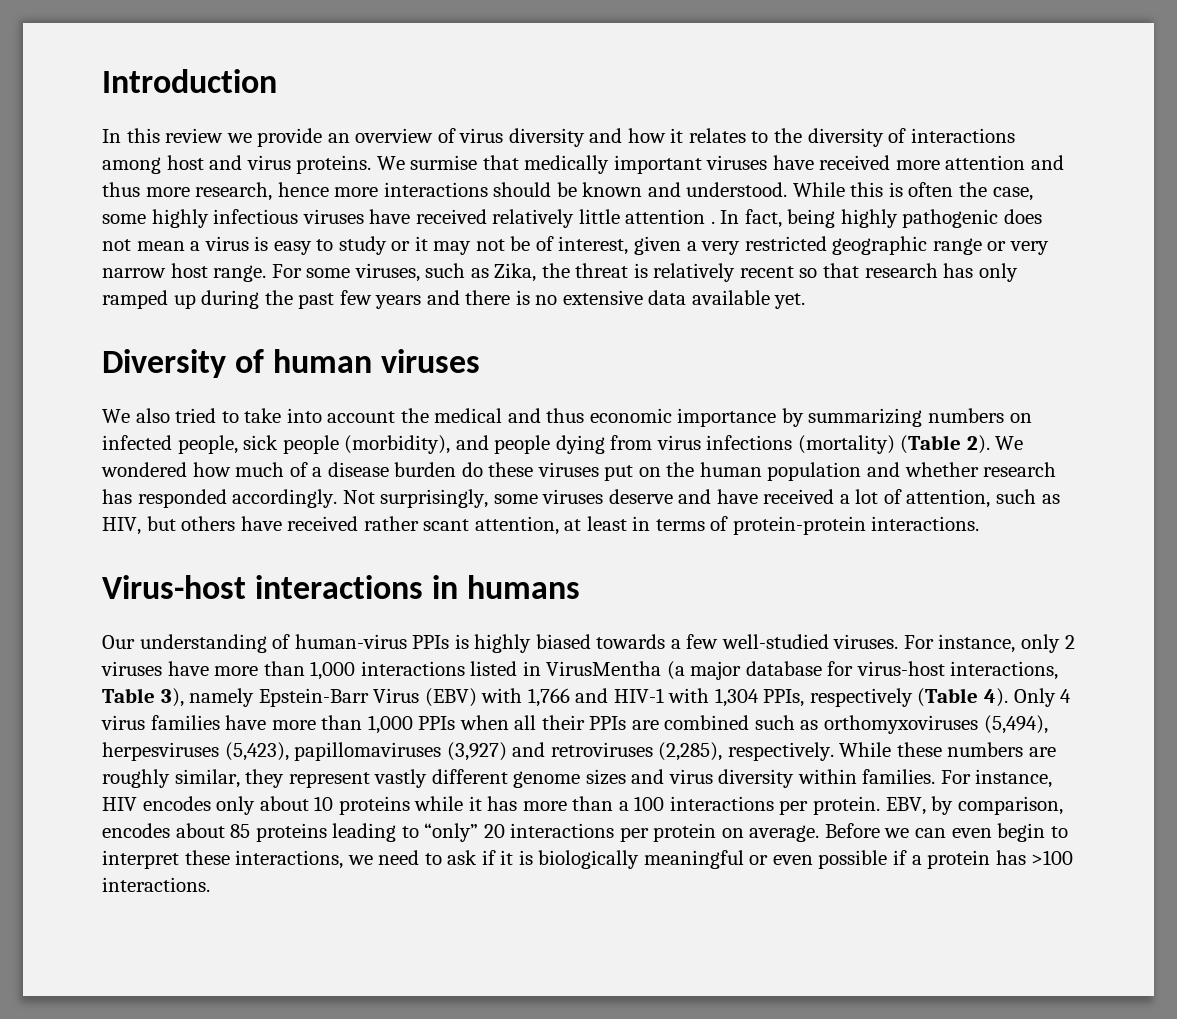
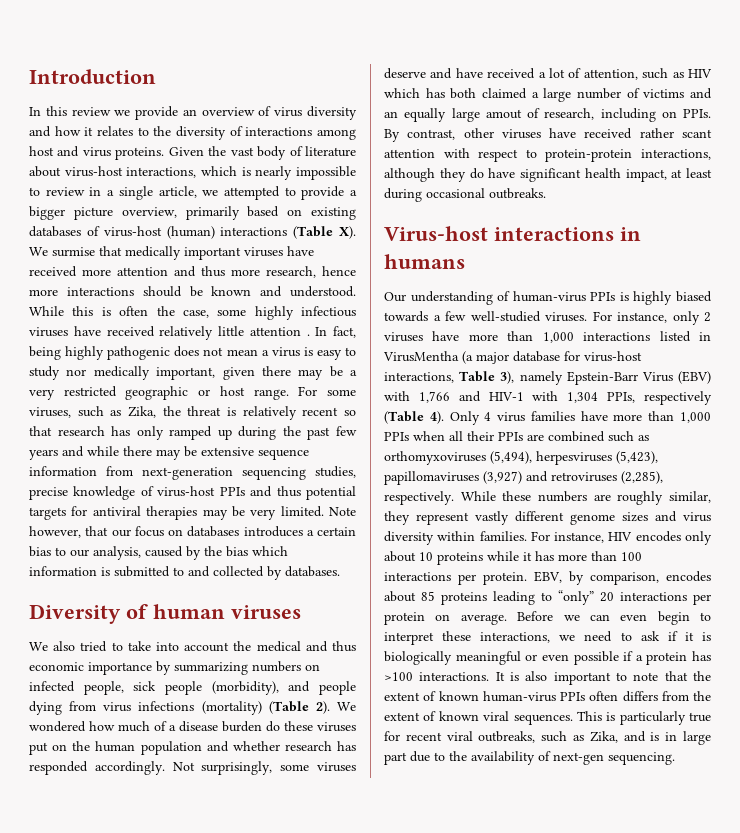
- We surmise that medically important viruses have received more attention and thus more research, hence more interactions should be known and understood.
+ Given the vast body of literature about virus-host interactions, which is nearly impossible to review in a single article, we attempted to provide a bigger picture overview, primarily based on existing databases of virus-host (human) interactions (Table X). We surmise that medically important viruses have received more attention and thus more research, hence more interactions should be known and understood.
- In fact, being highly pathogenic does not mean a virus is easy to study or it may not be of interest, given a very restricted geographic range or very narrow host range.
+ In fact, being highly pathogenic does not mean a virus is easy to study nor medically important, given there may be a very restricted geographic or host range.
- For some viruses, such as Zika, the threat is relatively recent so that research has only ramped up during the past few years and there is no extensive data available yet.
+ For some viruses, such as Zika, the threat is relatively recent so that research has only ramped up during the past few years and while there may be extensive sequence information from next-generation sequencing studies, precise knowledge of virus-host PPIs and thus potential targets for antiviral therapies may be very limited. Note however, that our focus on databases introduces a certain bias to our analysis, caused by the bias which information is submitted to and collected by databases.
- Not surprisingly, some viruses deserve and have received a lot of attention, such as HIV, but others have received rather scant attention, at least in terms of protein-protein interactions.
+ Not surprisingly, some viruses deserve and have received a lot of attention, such as HIV which has both claimed a large number of victims and an equally large amout of research, including on PPIs. By contrast, other viruses have received rather scant attention with respect to protein-protein interactions, although they do have significant health impact, at least during occasional outbreaks.
- For instance, HIV encodes only about 10 proteins while it has more than a 100 interactions per protein.
+ For instance, HIV encodes only about 10 proteins while it has more than 100 interactions per protein.
+ It is also important to note that the extent of known human-virus PPIs often differs from the extent of known viral sequences. This is particularly true for recent viral outbreaks, such as Zika, and is in large part due to the availability of next-gen sequencing.

